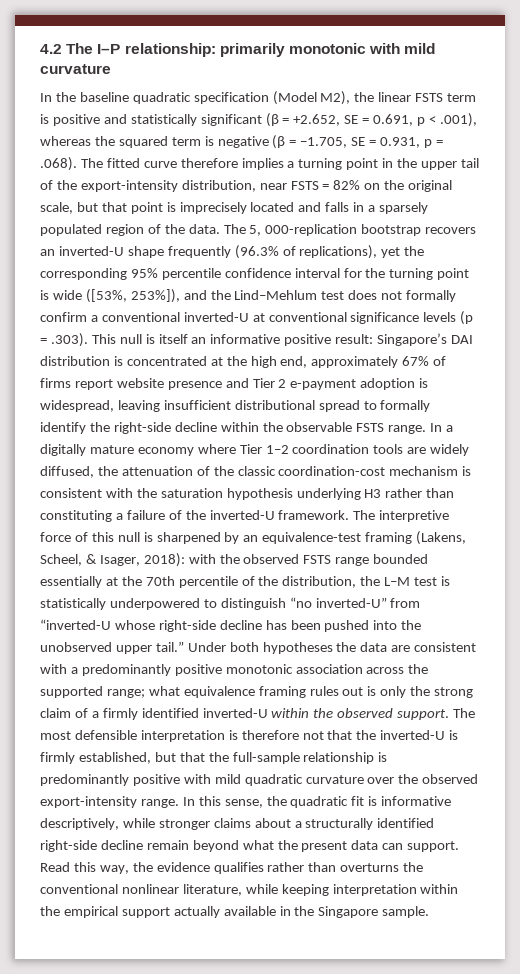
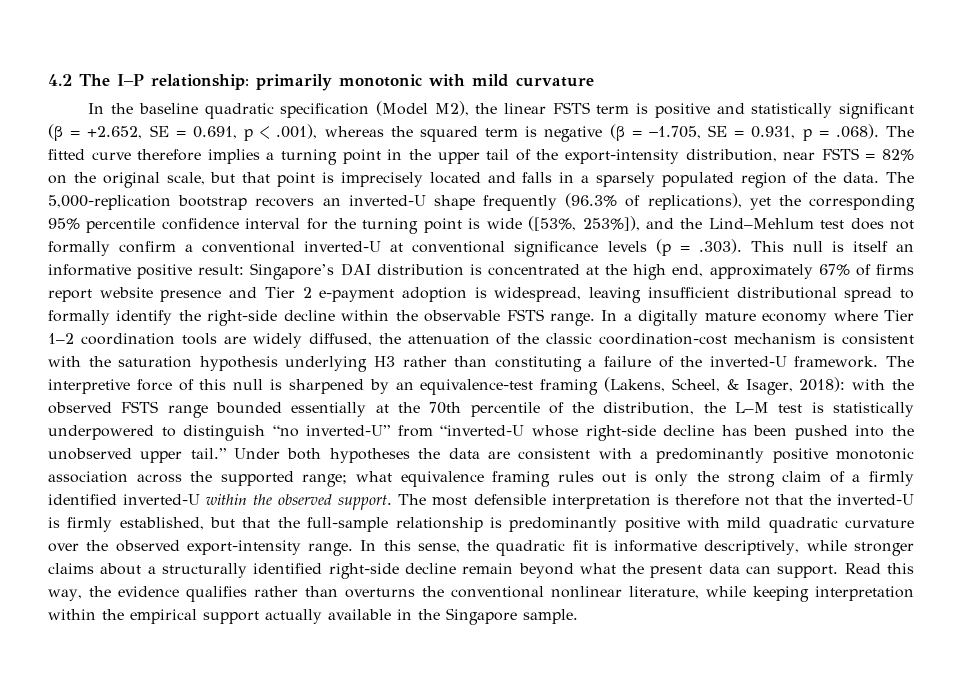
- The 5, 000-replication bootstrap recovers an inverted-U shape frequently (96.3% of replications), yet the corresponding 95% percentile confidence interval for the turning point is wide ([53%, 253%]), and the Lind–Mehlum test does not formally confirm a conventional inverted-U at conventional significance levels (p = .303). This null is itself an informative positive result:
+ The 5,000-replication bootstrap recovers an inverted-U shape frequently (96.3% of replications), yet the corresponding 95% percentile confidence interval for the turning point is wide ([53%, 253%]), and the Lind–Mehlum test does not formally confirm a conventional inverted-U at conventional significance levels (p = .303). This null is itself an informative positive result:

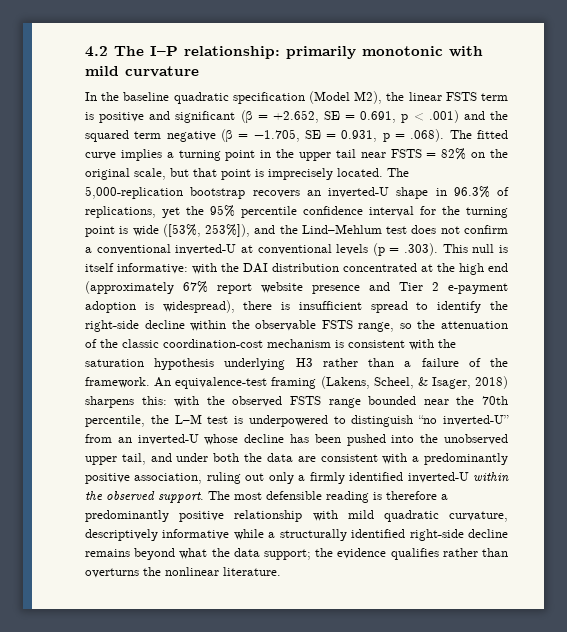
- In the baseline quadratic specification (Model M2), the linear FSTS term is positive and statistically significant (β = +2.652, SE = 0.691, p < .001), whereas the squared term is negative (β = −1.705, SE = 0.931, p = .068). The fitted curve therefore implies a turning point in the upper tail of the export-intensity distribution, near FSTS = 82% on the original scale, but that point is imprecisely located and falls in a sparsely populated region of the data.
+ In the baseline quadratic specification (Model M2), the linear FSTS term is positive and significant (β = +2.652, SE = 0.691, p < .001) and the squared term negative (β = −1.705, SE = 0.931, p = .068). The fitted curve implies a turning point in the upper tail near FSTS = 82% on the original scale, but that point is imprecisely located.
- The 5,000-replication bootstrap recovers an inverted-U shape frequently (96.3% of replications), yet the corresponding 95% percentile confidence interval for the turning point is wide ([53%, 253%]), and the Lind–Mehlum test does not formally confirm a conventional inverted-U at conventional significance levels (p = .303). This null is itself an informative positive result: Singapore’s DAI distribution is concentrated at the high end, approximately 67% of firms report website presence and Tier 2 e-payment adoption is widespread, leaving insufficient distributional spread to formally identify the right-side decline within the observable FSTS range. In a digitally mature economy where Tier 1–2 coordination tools are widely diffused, the attenuation of the classic coordination-cost mechanism is consistent with the saturation hypothesis underlying H3 rather than constituting a failure of the inverted-U framework. The interpretive force of this null is sharpened by an equivalence-test framing (Lakens, Scheel, & Isager, 2018):
+ The 5,000-replication bootstrap recovers an inverted-U shape in 96.3% of replications, yet the 95% percentile confidence interval for the turning point is wide ([53%, 253%]), and the Lind–Mehlum test does not confirm a conventional inverted-U at conventional levels (p = .303). This null is itself informative: with the DAI distribution concentrated at the high end (approximately 67% report website presence and Tier 2 e-payment adoption is widespread), there is insufficient spread to identify the right-side decline within the observable FSTS range, so the attenuation of the classic coordination-cost mechanism is consistent with the saturation hypothesis underlying H3 rather than a failure of the framework. An equivalence-test framing (Lakens, Scheel, & Isager, 2018) sharpens this:
- with the observed FSTS range bounded essentially at the 70th percentile of the distribution, the L–M test is statistically underpowered to distinguish “no inverted-U” from “inverted-U whose right-side decline has been pushed into the unobserved upper tail.” Under both hypotheses the data are consistent with a predominantly positive monotonic association across the supported range; what equivalence framing rules out is only the strong claim of a firmly identified inverted-U within the observed support.
+ with the observed FSTS range bounded near the 70th percentile, the L–M test is underpowered to distinguish “no inverted-U” from an inverted-U whose decline has been pushed into the unobserved upper tail, and under both the data are consistent with a predominantly positive association, ruling out only a firmly identified inverted-U within the observed support.
- The most defensible interpretation is therefore not that the inverted-U is firmly established, but that the full-sample relationship is predominantly positive with mild quadratic curvature over the observed export-intensity range. In this sense, the quadratic fit is informative descriptively, while stronger claims about a structurally identified right-side decline remain beyond what the present data can support. Read this way, the evidence qualifies rather than overturns the conventional nonlinear literature, while keeping interpretation within the empirical support actually available in the Singapore sample.
+ The most defensible reading is therefore a predominantly positive relationship with mild quadratic curvature, descriptively informative while a structurally identified right-side decline remains beyond what the data support; the evidence qualifies rather than overturns the nonlinear literature.

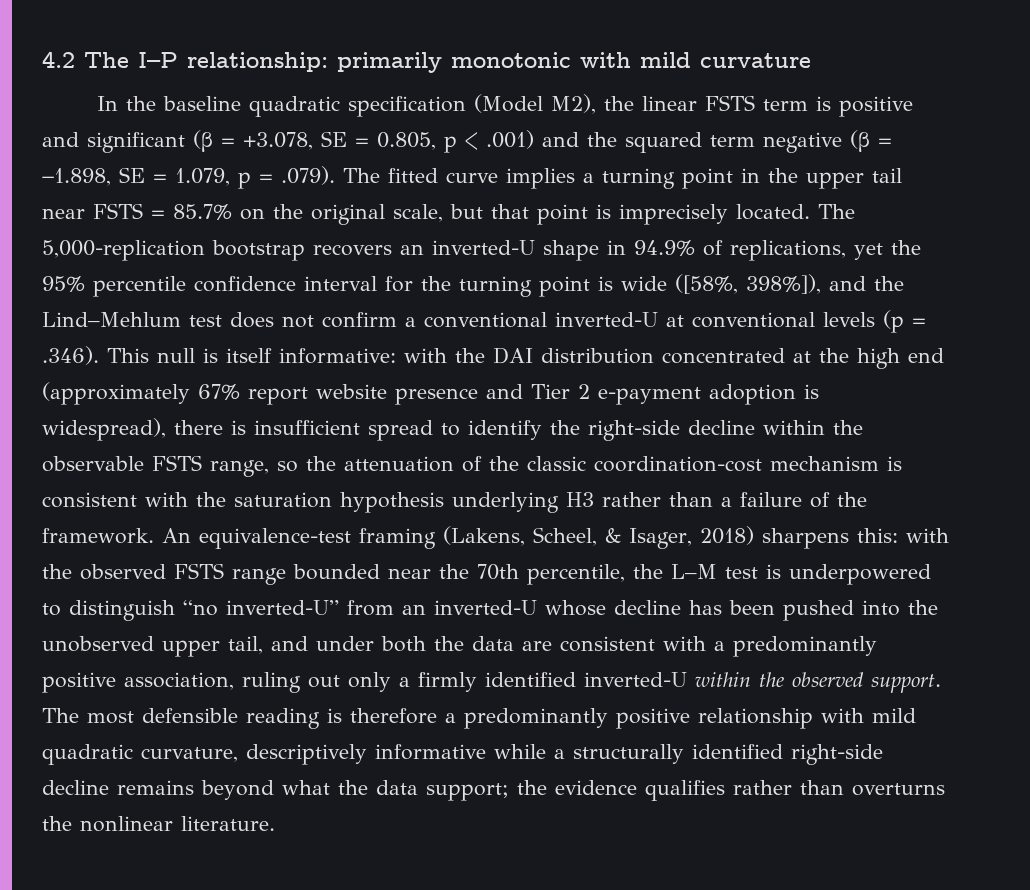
- In the baseline quadratic specification (Model M2), the linear FSTS term is positive and significant (β = +2.652, SE = 0.691, p < .001) and the squared term negative (β = −1.705, SE = 0.931, p = .068). The fitted curve implies a turning point in the upper tail near FSTS = 82% on the original scale, but that point is imprecisely located.
+ In the baseline quadratic specification (Model M2), the linear FSTS term is positive and significant (β = +3.078, SE = 0.805, p < .001) and the squared term negative (β = −1.898, SE = 1.079, p = .079). The fitted curve implies a turning point in the upper tail near FSTS = 85.7% on the original scale, but that point is imprecisely located.
- The 5,000-replication bootstrap recovers an inverted-U shape in 96.3% of replications, yet the 95% percentile confidence interval for the turning point is wide ([53%, 253%]), and the Lind–Mehlum test does not confirm a conventional inverted-U at conventional levels (p = .303). This null is itself informative:
+ The 5,000-replication bootstrap recovers an inverted-U shape in 94.9% of replications, yet the 95% percentile confidence interval for the turning point is wide ([58%, 398%]), and the Lind–Mehlum test does not confirm a conventional inverted-U at conventional levels (p = .346). This null is itself informative:

